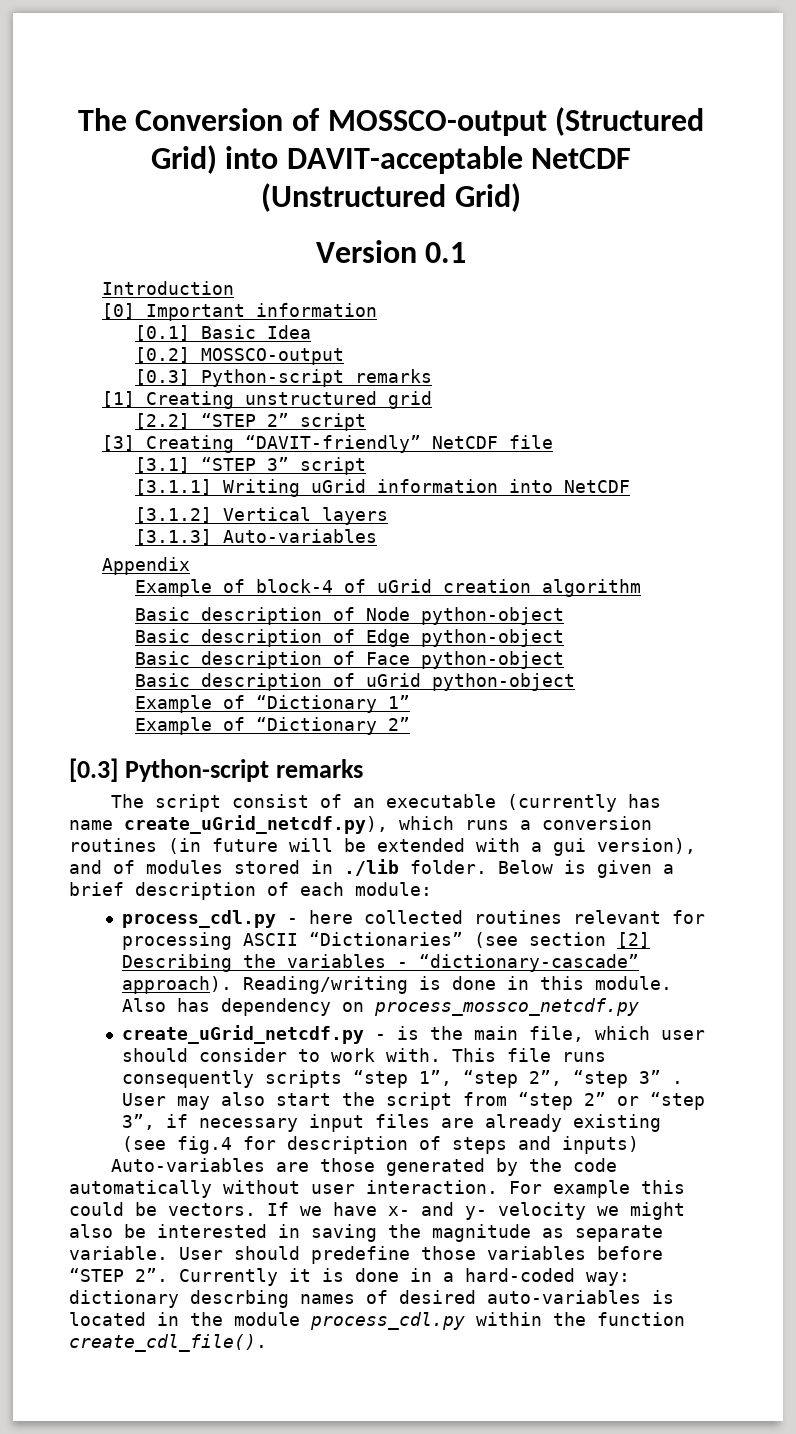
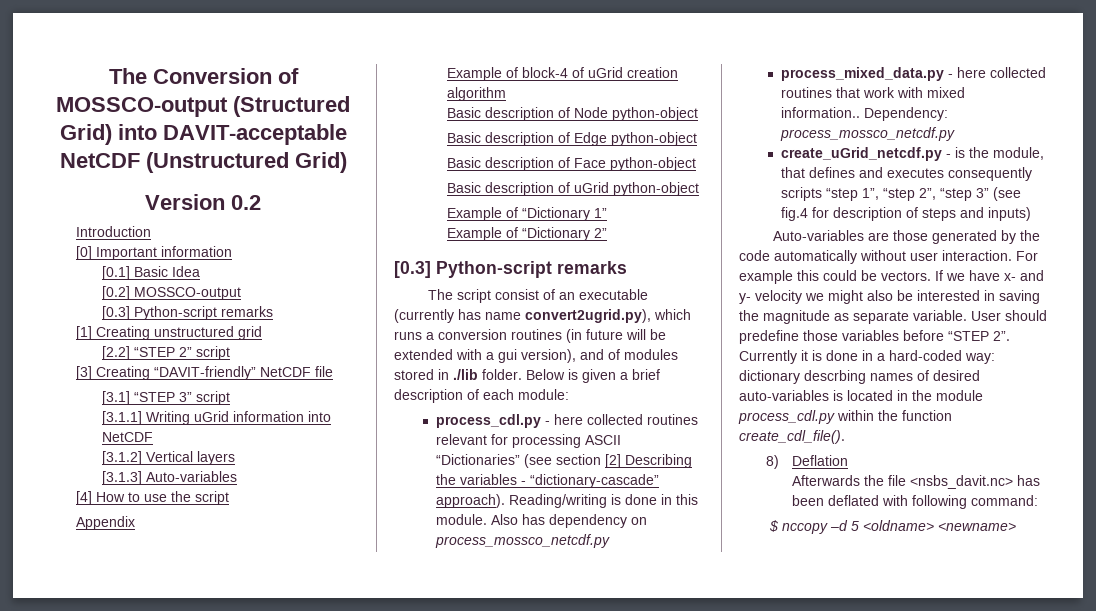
- Version 0.1
+ Version 0.2
+ [4] How to use the script
- The script consist of an executable (currently has name create_uGrid_netcdf.py), which runs a conversion routines (in future will be extended with a gui version), and of modules stored in ./lib folder.
+ The script consist of an executable (currently has name convert2ugrid.py), which runs a conversion routines (in future will be extended with a gui version), and of modules stored in ./lib folder.
- create_uGrid_netcdf.py - is the main file, which user should consider to work with. This file runs consequently scripts “step 1”, “step 2”, “step 3” . User may also start the script from “step 2” or “step 3”, if necessary input files are already existing (see fig.4 for description of steps and inputs)
+ process_mixed_data.py - here collected routines that work with mixed information.. Dependency: process_mossco_netcdf.py
+ create_uGrid_netcdf.py - is the module, that defines and executes consequently scripts “step 1”, “step 2”, “step 3” (see fig.4 for description of steps and inputs)
+ 8) Deflation
+ Afterwards the file <nsbs_davit.nc> has been deflated with following command:
+ $ nccopy –d 5 <oldname> <newname>

